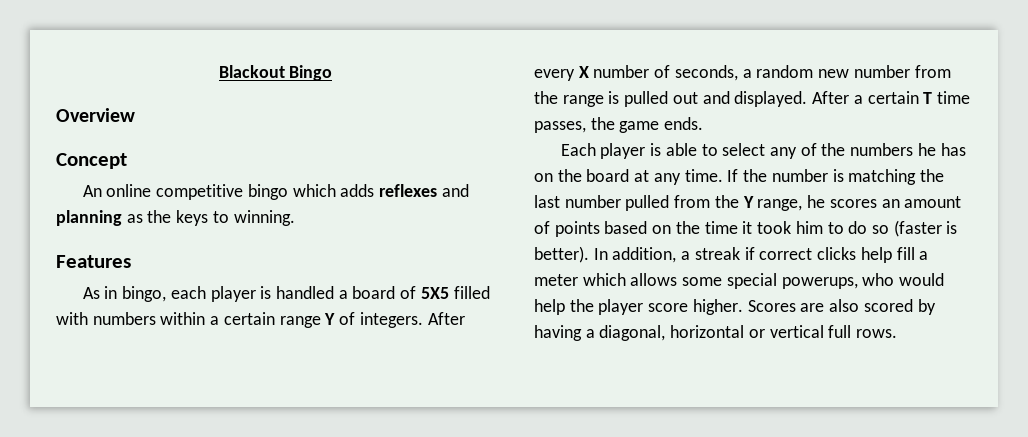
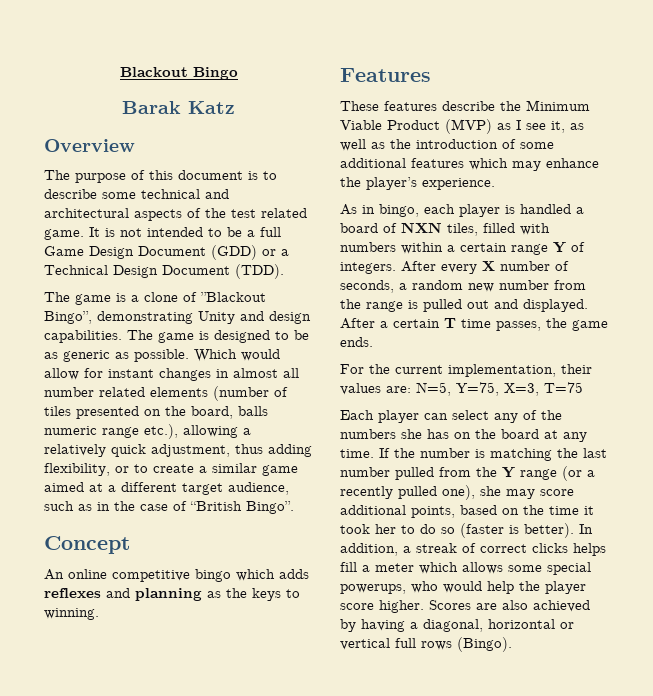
+ Barak Katz
+ The purpose of this document is to describe some technical and architectural aspects of the test related game. It is not intended to be a full Game Design Document (GDD) or a Technical Design Document (TDD).
+ The game is a clone of ”Blackout Bingo”, demonstrating Unity and design capabilities. The game is designed to be as generic as possible. Which would allow for instant changes in almost all number related elements (number of tiles presented on the board, balls numeric range etc.), allowing a relatively quick adjustment, thus adding flexibility, or to create a similar game aimed at a different target audience, such as in the case of “British Bingo”.
+ These features describe the Minimum Viable Product (MVP) as I see it, as well as the introduction of some additional features which may enhance the player’s experience.
- As in bingo, each player is handled a board of 5X5 filled with numbers within a certain range Y of integers.
+ As in bingo, each player is handled a board of NXN tiles, filled with numbers within a certain range Y of integers.
+ For the current implementation, their values are: N=5, Y=75, X=3, T=75
- Each player is able to select any of the numbers he has on the board at any time.
+ Each player can select any of the numbers she has on the board at any time.
- If the number is matching the last number pulled from the Y range, he scores an amount of points based on the time it took him to do so (faster is better).
+ If the number is matching the last number pulled from the Y range (or a recently pulled one), she may score additional points, based on the time it took her to do so (faster is better).
- In addition, a streak if correct clicks help fill a meter which allows some special powerups, who would help the player score higher.
+ In addition, a streak of correct clicks helps fill a meter which allows some special powerups, who would help the player score higher.
- Scores are also scored by having a diagonal, horizontal or vertical full rows.
+ Scores are also achieved by having a diagonal, horizontal or vertical full rows (Bingo).

